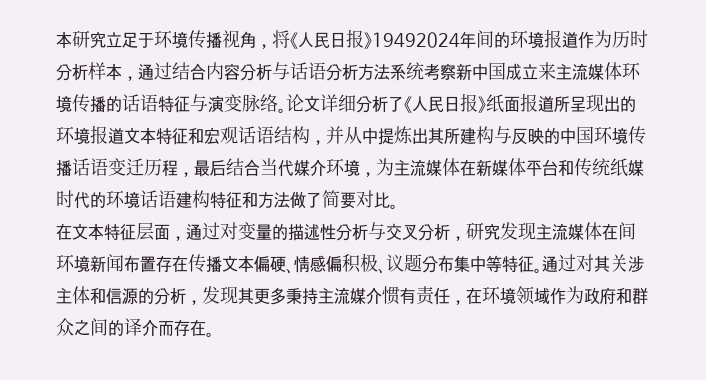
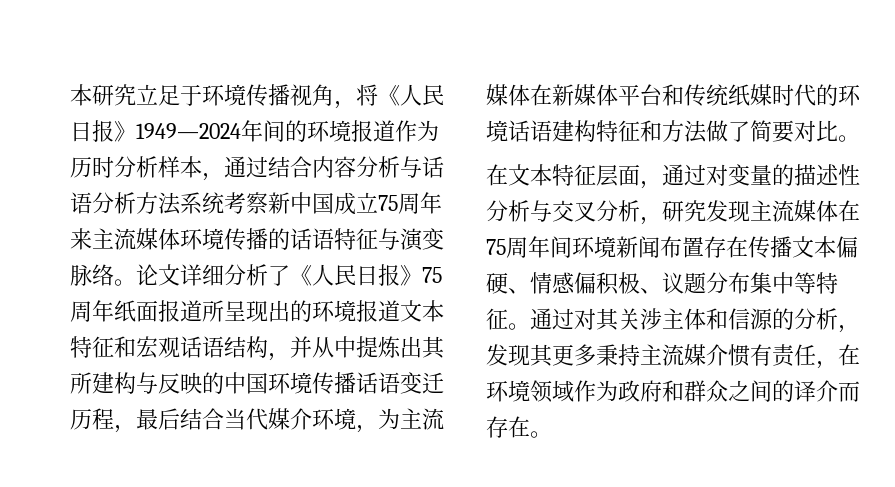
- 本研究立足于环境传播视角，将《人民日报》19492024年间的环境报道作为历时分析样本，通过结合内容分析与话语分析方法系统考察新中国成立来主流媒体环境传播的话语特征与演变脉络。
+ 本研究立足于环境传播视角，将《人民日报》1949—2024年间的环境报道作为历时分析样本，通过结合内容分析与话语分析方法系统考察新中国成立75周年来主流媒体环境传播的话语特征与演变脉络。
- 论文详细分析了《人民日报》纸面报道所呈现出的环境报道文本特征和宏观话语结构，并从中提炼出其所建构与反映的中国环境传播话语变迁历程，最后结合当代媒介环境，为主流媒体在新媒体平台和传统纸媒时代的环境话语建构特征和方法做了简要对比。
+ 论文详细分析了《人民日报》75周年纸面报道所呈现出的环境报道文本特征和宏观话语结构，并从中提炼出其所建构与反映的中国环境传播话语变迁历程，最后结合当代媒介环境，为主流媒体在新媒体平台和传统纸媒时代的环境话语建构特征和方法做了简要对比。
- 在文本特征层面，通过对变量的描述性分析与交叉分析，研究发现主流媒体在间环境新闻布置存在传播文本偏硬、情感偏积极、议题分布集中等特征。
+ 在文本特征层面，通过对变量的描述性分析与交叉分析，研究发现主流媒体在75周年间环境新闻布置存在传播文本偏硬、情感偏积极、议题分布集中等特征。

